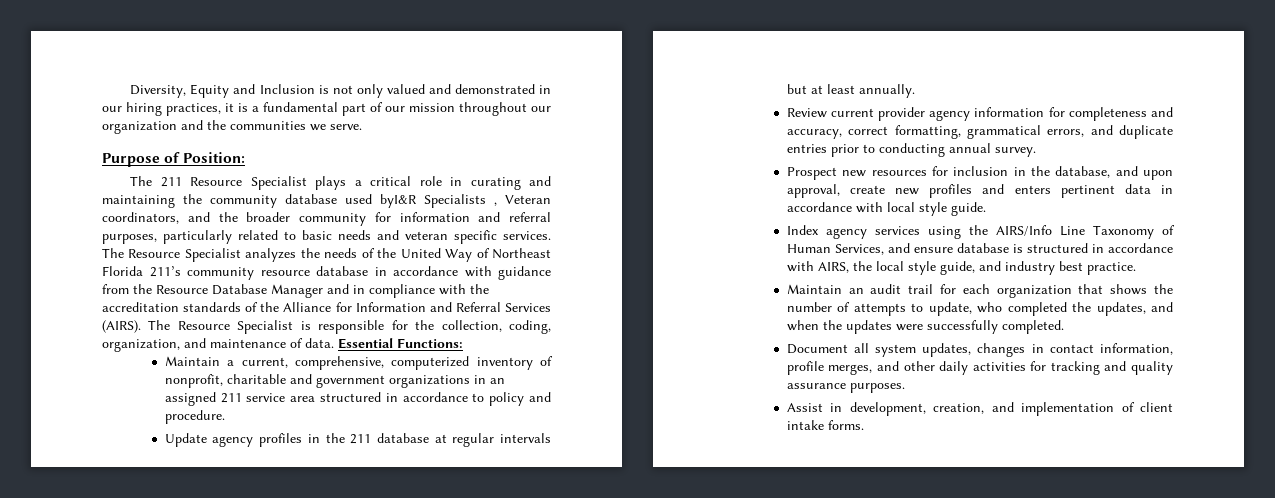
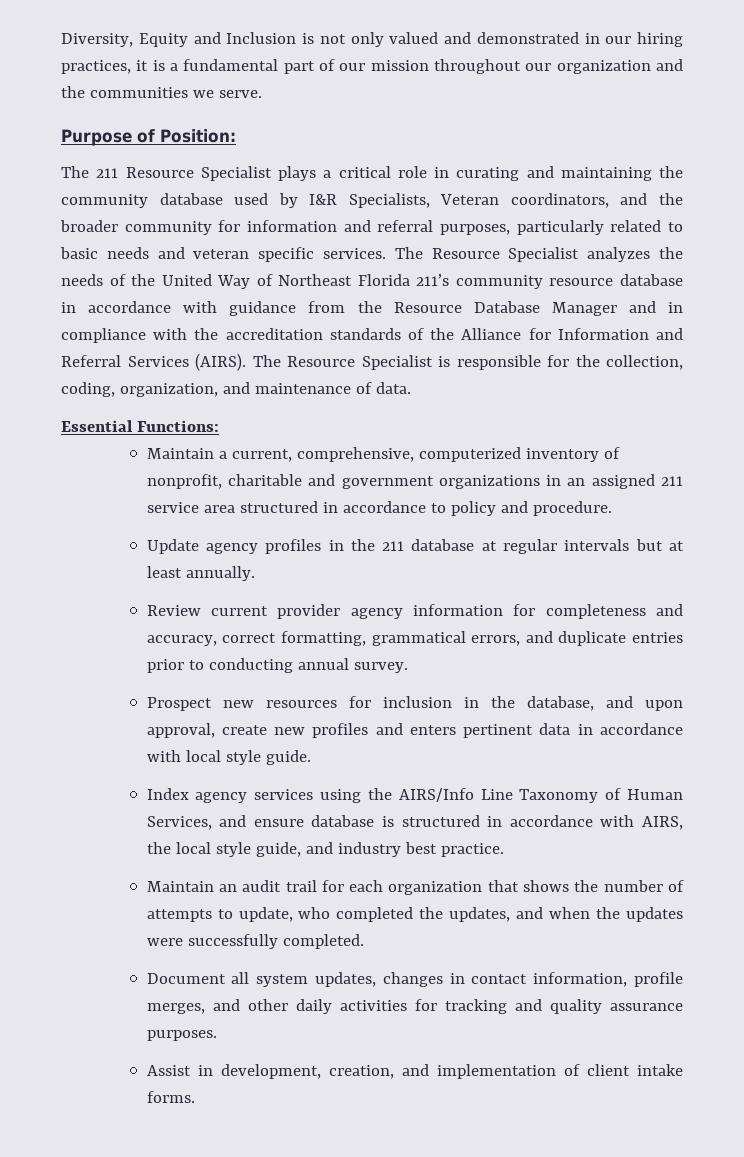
- The 211 Resource Specialist plays a critical role in curating and maintaining the community database used byI&R Specialists , Veteran coordinators, and the broader community for information and referral purposes, particularly related to basic needs and veteran specific services.
+ The 211 Resource Specialist plays a critical role in curating and maintaining the community database used by I&R Specialists, Veteran coordinators, and the broader community for information and referral purposes, particularly related to basic needs and veteran specific services.
- The Resource Specialist is responsible for the collection, coding, organization, and maintenance of data. Essential Functions:
+ The Resource Specialist is responsible for the collection, coding, organization, and maintenance of data.
+ Essential Functions:

